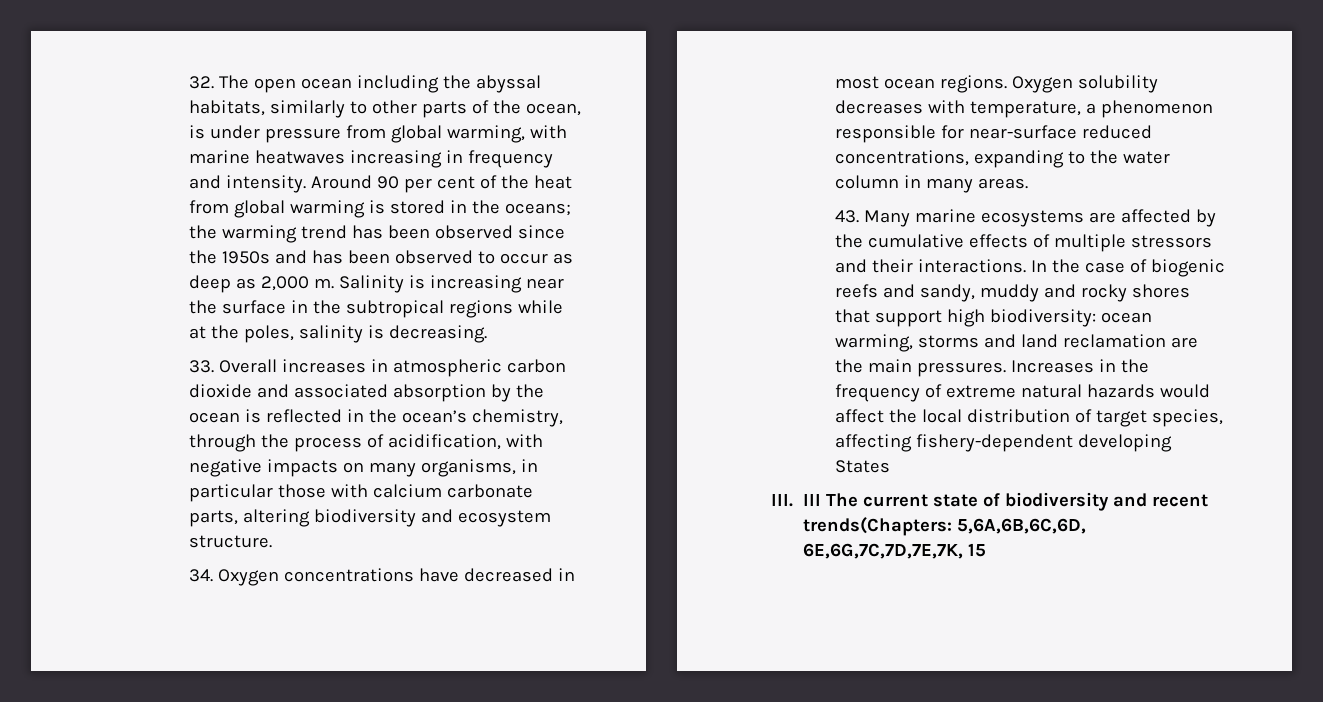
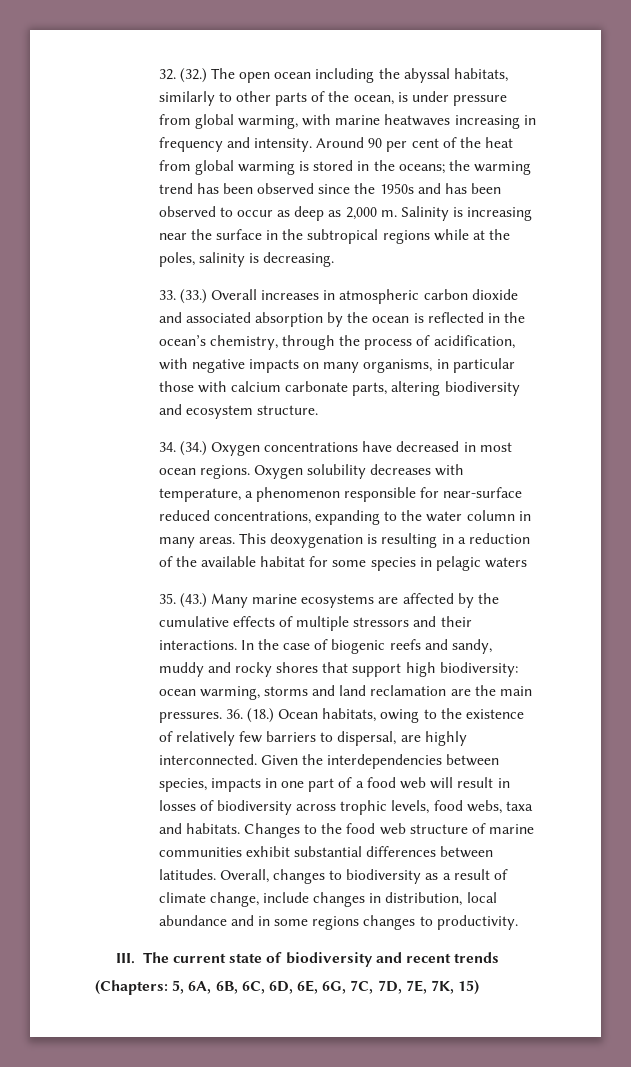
- 32. The open ocean including the abyssal habitats, similarly to other parts of the ocean, is under pressure from global warming, with marine heatwaves increasing in frequency and intensity.
+ 32. (32.) The open ocean including the abyssal habitats, similarly to other parts of the ocean, is under pressure from global warming, with marine heatwaves increasing in frequency and intensity.
- 33. Overall increases in atmospheric carbon dioxide and associated absorption by the ocean is reflected in the ocean’s chemistry, through the process of acidification, with negative impacts on many organisms, in particular those with calcium carbonate parts, altering biodiversity and ecosystem structure.
+ 33. (33.) Overall increases in atmospheric carbon dioxide and associated absorption by the ocean is reflected in the ocean’s chemistry, through the process of acidification, with negative impacts on many organisms, in particular those with calcium carbonate parts, altering biodiversity and ecosystem structure.
- 34. Oxygen concentrations have decreased in most ocean regions.
+ 34. (34.) Oxygen concentrations have decreased in most ocean regions.
- Oxygen solubility decreases with temperature, a phenomenon responsible for near-surface reduced concentrations, expanding to the water column in many areas.
- 43. Many marine ecosystems are affected by the cumulative effects of multiple stressors and their interactions.
+ Oxygen solubility decreases with temperature, a phenomenon responsible for near-surface reduced concentrations, expanding to the water column in many areas. This deoxygenation is resulting in a reduction of the available habitat for some species in pelagic waters
+ 35. (43.) Many marine ecosystems are affected by the cumulative effects of multiple stressors and their interactions.
- Increases in the frequency of extreme natural hazards would affect the local distribution of target species, affecting fishery-dependent developing States
+ 36. (18.) Ocean habitats, owing to the existence of relatively few barriers to dispersal, are highly interconnected. Given the interdependencies between species, impacts in one part of a food web will result in losses of biodiversity across trophic levels, food webs, taxa and habitats. Changes to the food web structure of marine communities exhibit substantial differences between latitudes. Overall, changes to biodiversity as a result of climate change, include changes in distribution, local abundance and in some regions changes to productivity.
- III. III The current state of biodiversity and recent trends(Chapters: 5,6A,6B,6C,6D, 6E,6G,7C,7D,7E,7K, 15
+ III. The current state of biodiversity and recent trends
+ (Chapters: 5, 6A, 6B, 6C, 6D, 6E, 6G, 7C, 7D, 7E, 7K, 15)

